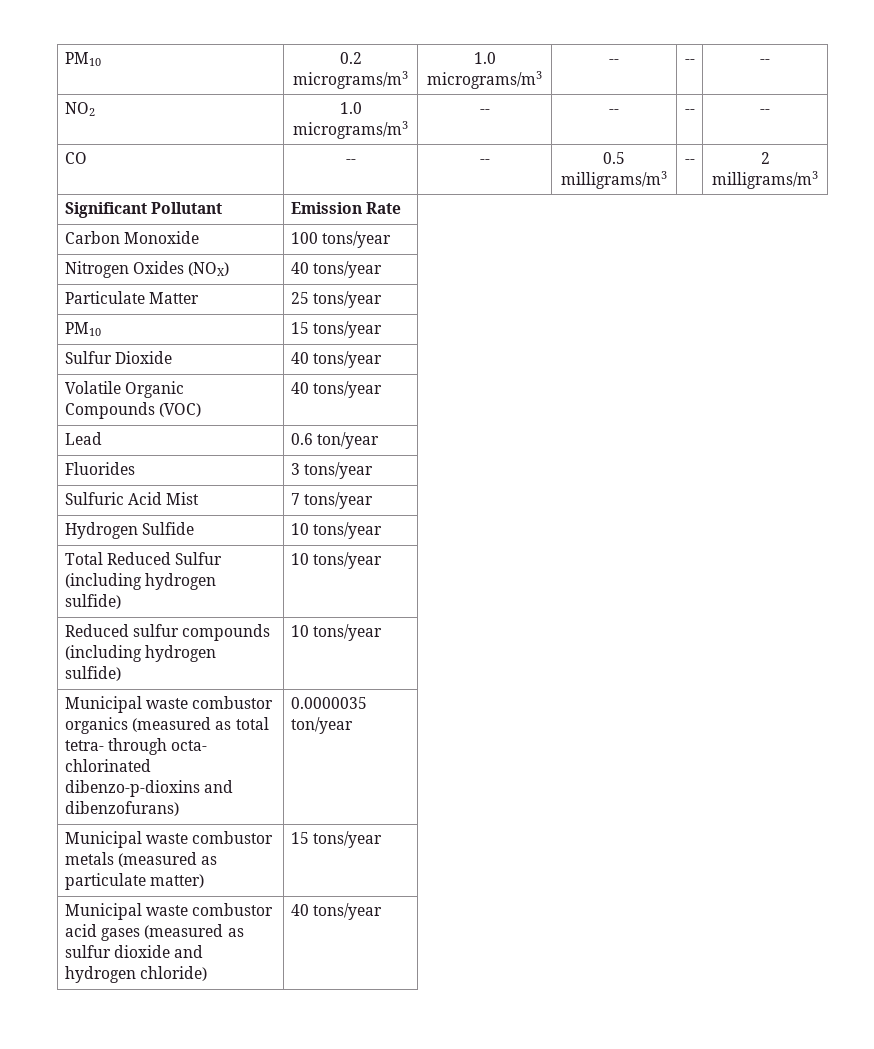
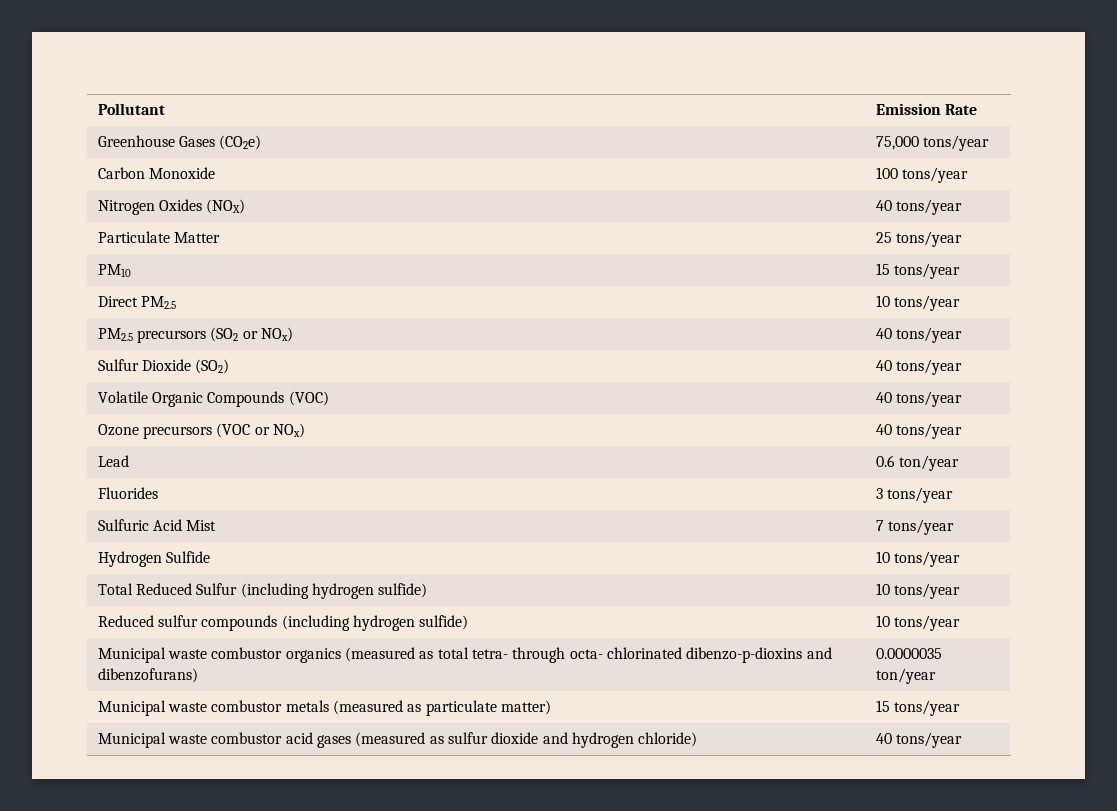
- PM10 | 0.2 micrograms/m3 | 1.0 micrograms/m3 | -- | -- | --
- NO2 | 1.0 micrograms/m3 | -- | -- | -- | --
- CO | -- | -- | 0.5 milligrams/m3 | -- | 2 milligrams/m3
- Significant Pollutant | Emission Rate
+ Pollutant | Emission Rate
+ Greenhouse Gases (CO2e) | 75,000 tons/year
+ Direct PM2.5 | 10 tons/year
+ PM2.5 precursors (SO2 or NOx) | 40 tons/year
- Sulfur Dioxide | 40 tons/year
+ Sulfur Dioxide (SO2) | 40 tons/year
+ Ozone precursors (VOC or NOx) | 40 tons/year

